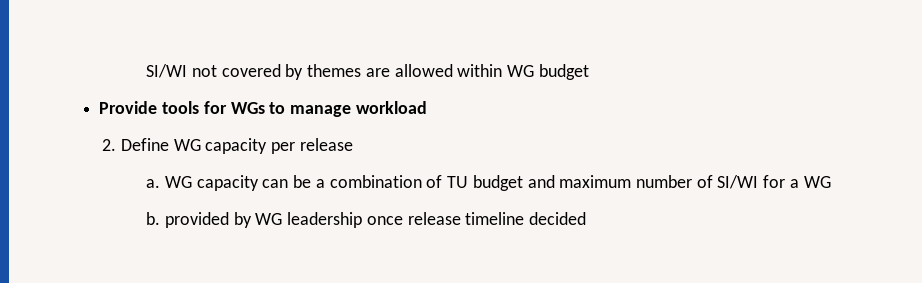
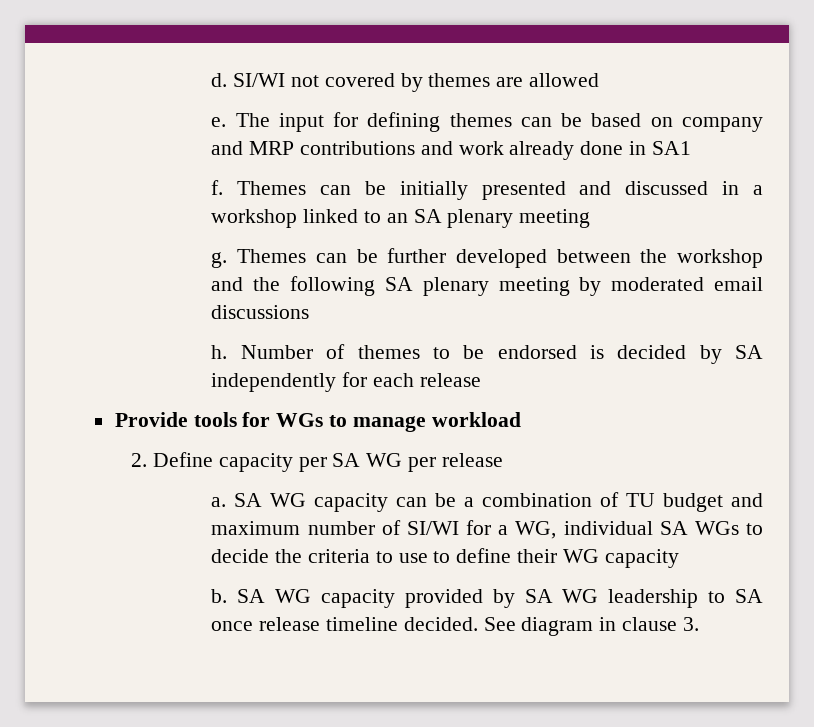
+ d.
- SI/WI not covered by themes are allowed within WG budget
+ SI/WI not covered by themes are allowed
+ e. The input for defining themes can be based on company and MRP contributions and work already done in SA1
+ f. Themes can be initially presented and discussed in a workshop linked to an SA plenary meeting
+ g. Themes can be further developed between the workshop and the following SA plenary meeting by moderated email discussions
+ h. Number of themes to be endorsed is decided by SA independently for each release
- 2. Define WG capacity per release
+ 2. Define capacity per SA WG per release
- WG capacity can be a combination of TU budget and maximum number of SI/WI for a WG
+ SA WG capacity can be a combination of TU budget and maximum number of SI/WI for a WG, individual SA WGs to decide the criteria to use to define their WG capacity
- b. provided by WG leadership once release timeline decided
+ b. SA WG capacity provided by SA WG leadership to SA once release timeline decided. See diagram in clause 3.

